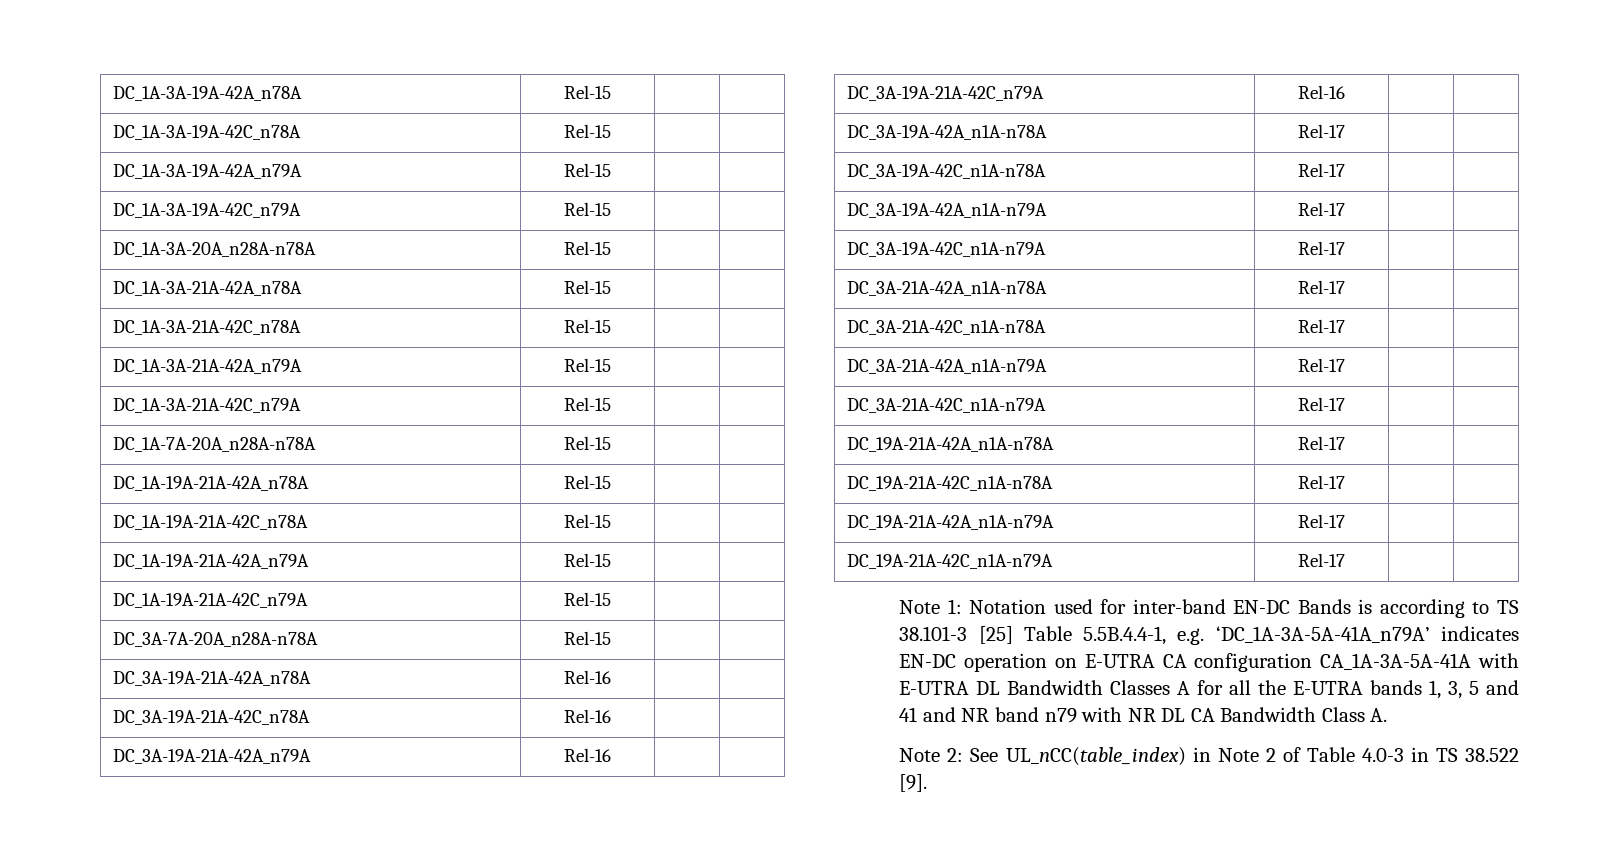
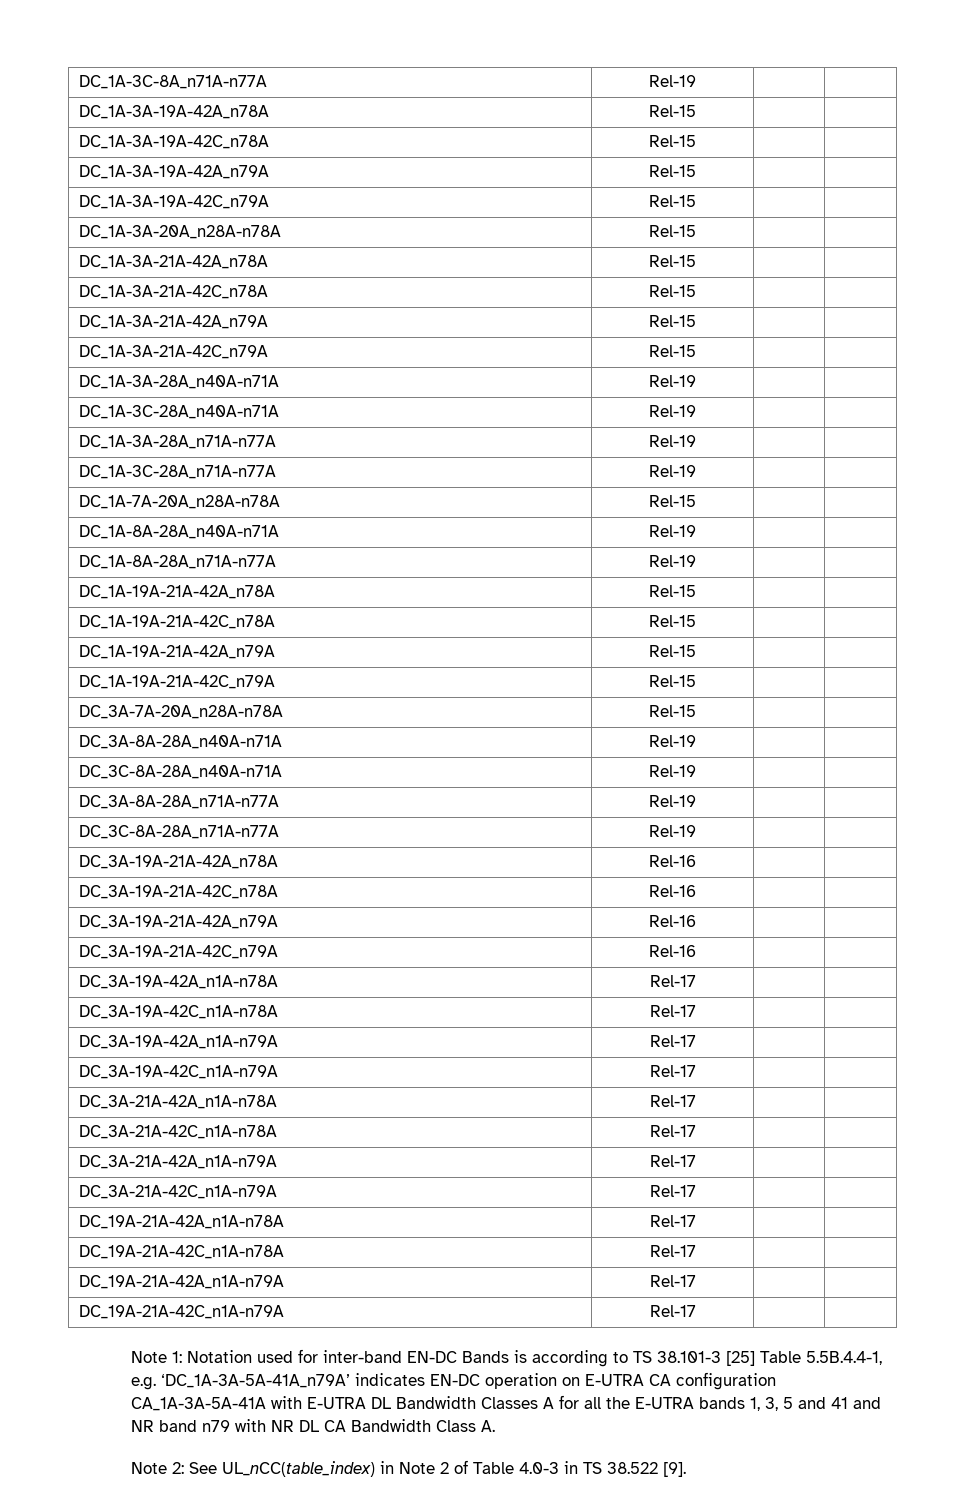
+ DC_1A-3C-8A_n71A-n77A | Rel-19 | |
+ DC_1A-3A-28A_n40A-n71A | Rel-19 | |
+ DC_1A-3C-28A_n40A-n71A | Rel-19 | |
+ DC_1A-3A-28A_n71A-n77A | Rel-19 | |
+ DC_1A-3C-28A_n71A-n77A | Rel-19 | |
  DC_1A-7A-20A_n28A-n78A | Rel-15 | |
+ DC_1A-8A-28A_n40A-n71A | Rel-19 | |
+ DC_1A-8A-28A_n71A-n77A | Rel-19 | |
+ DC_3A-8A-28A_n40A-n71A | Rel-19 | |
+ DC_3C-8A-28A_n40A-n71A | Rel-19 | |
+ DC_3A-8A-28A_n71A-n77A | Rel-19 | |
+ DC_3C-8A-28A_n71A-n77A | Rel-19 | |

